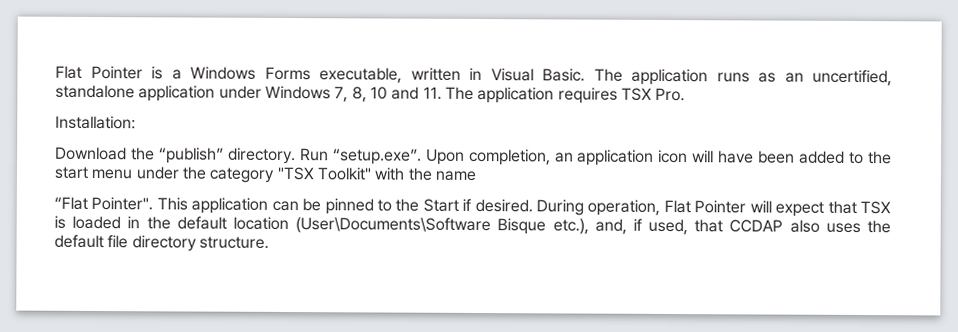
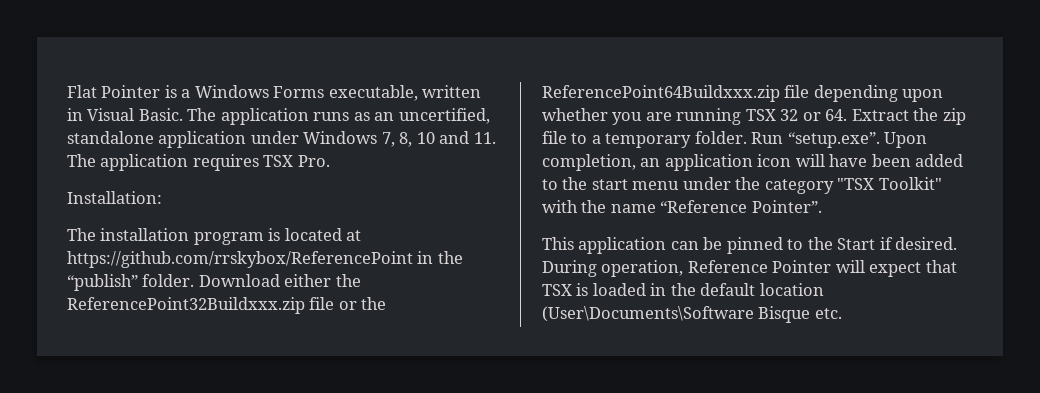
- Download the “publish” directory.
+ The installation program is located at https://github.com/rrskybox/ReferencePoint in the “publish” folder. Download either the ReferencePoint32Buildxxx.zip file or the ReferencePoint64Buildxxx.zip file depending upon whether you are running TSX 32 or 64. Extract the zip file to a temporary folder.
- Run “setup.exe”. Upon completion, an application icon will have been added to the start menu under the category "TSX Toolkit" with the name
- “Flat Pointer". This application can be pinned to the Start if desired.
+ Run “setup.exe”. Upon completion, an application icon will have been added to the start menu under the category "TSX Toolkit" with the name “Reference Pointer”.
+ This application can be pinned to the Start if desired.
- During operation, Flat Pointer will expect that TSX is loaded in the default location (User\Documents\Software Bisque etc.), and, if used, that CCDAP also uses the default file directory structure.
+ During operation, Reference Pointer will expect that TSX is loaded in the default location (User\Documents\Software Bisque etc.

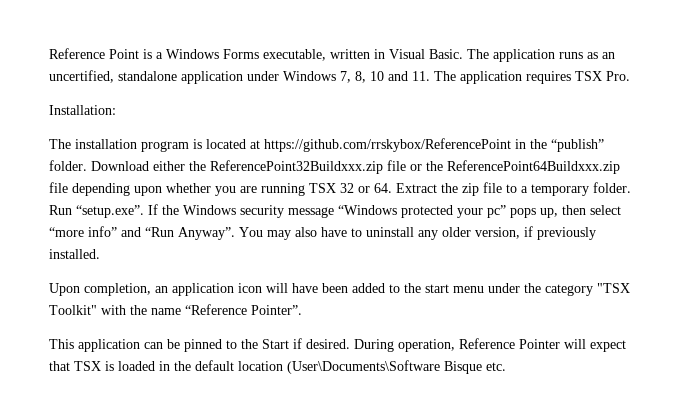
- Flat Pointer is a Windows Forms executable, written in Visual Basic.
+ Reference Point is a Windows Forms executable, written in Visual Basic.
- Run “setup.exe”. Upon completion, an application icon will have been added to the start menu under the category "TSX Toolkit" with the name “Reference Pointer”.
+ Run “setup.exe”. If the Windows security message “Windows protected your pc” pops up, then select “more info” and “Run Anyway”. You may also have to uninstall any older version, if previously installed.
+ Upon completion, an application icon will have been added to the start menu under the category "TSX Toolkit" with the name “Reference Pointer”.

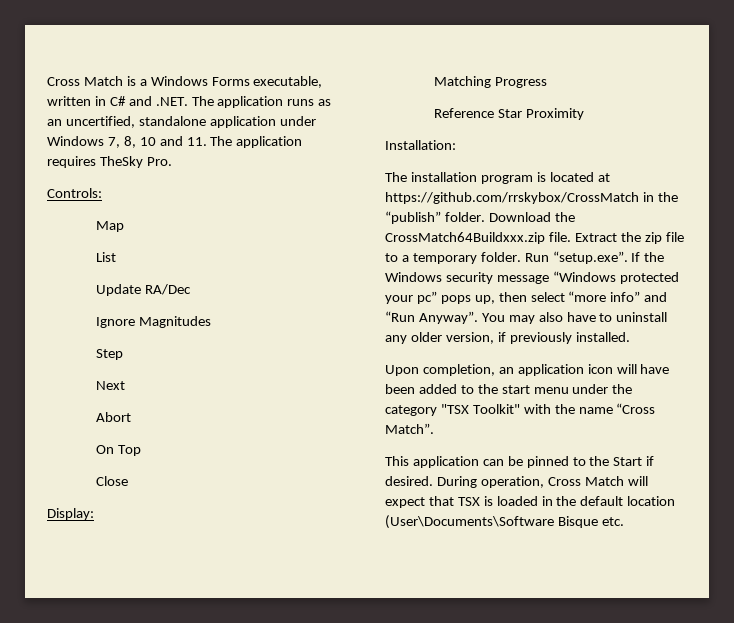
- Reference Point is a Windows Forms executable, written in Visual Basic. The application runs as an uncertified, standalone application under Windows 7, 8, 10 and 11. The application requires TSX Pro.
+ Cross Match is a Windows Forms executable, written in C# and .NET. The application runs as an uncertified, standalone application under Windows 7, 8, 10 and 11. The application requires TheSky Pro.
+ Controls:
+ Map
+ List
+ Update RA/Dec
+ Ignore Magnitudes
+ Step
+ Next
+ Abort
+ On Top
+ Close
+ Display:
+ Matching Progress
+ Reference Star Proximity
- The installation program is located at https://github.com/rrskybox/ReferencePoint in the “publish” folder.
+ The installation program is located at https://github.com/rrskybox/CrossMatch in the “publish” folder.
- Download either the ReferencePoint32Buildxxx.zip file or the ReferencePoint64Buildxxx.zip file depending upon whether you are running TSX 32 or 64. Extract the zip file to a temporary folder.
+ Download the CrossMatch64Buildxxx.zip file. Extract the zip file to a temporary folder.
- Upon completion, an application icon will have been added to the start menu under the category "TSX Toolkit" with the name “Reference Pointer”.
+ Upon completion, an application icon will have been added to the start menu under the category "TSX Toolkit" with the name “Cross Match”.
- During operation, Reference Pointer will expect that TSX is loaded in the default location (User\Documents\Software Bisque etc.
+ During operation, Cross Match will expect that TSX is loaded in the default location (User\Documents\Software Bisque etc.

